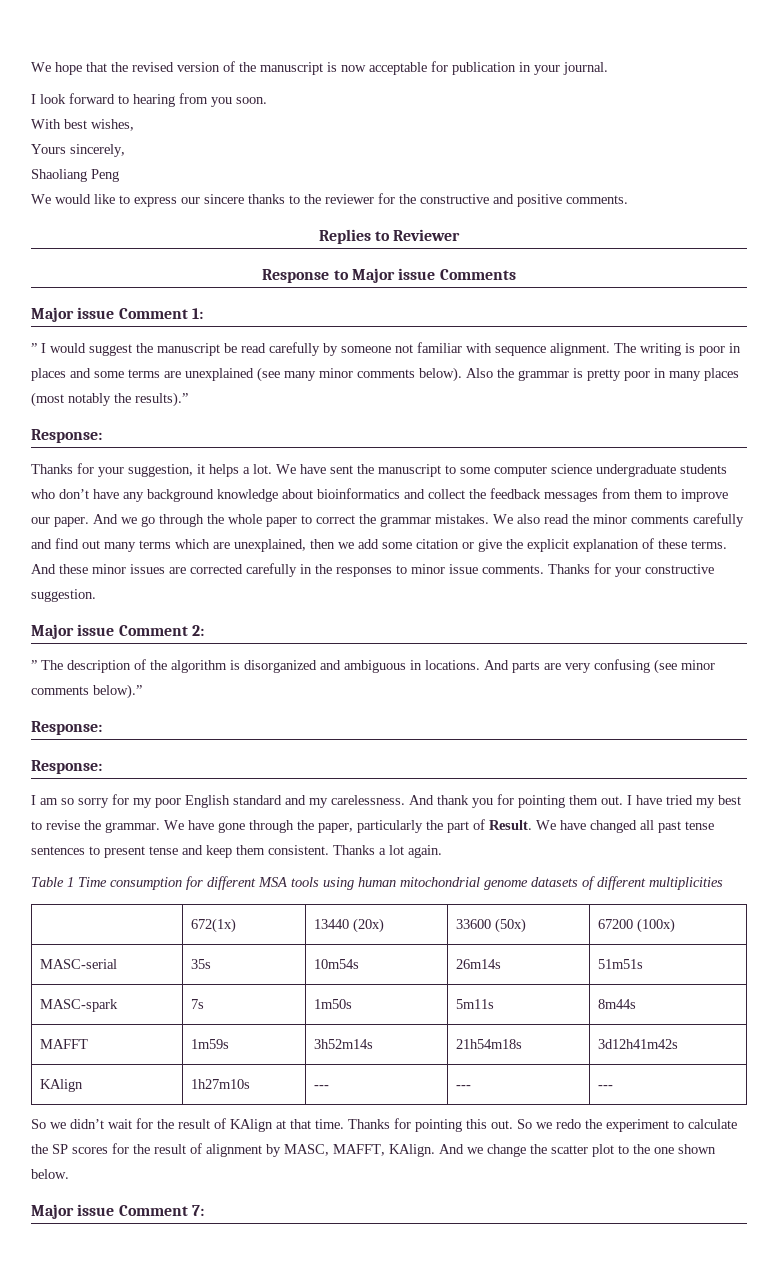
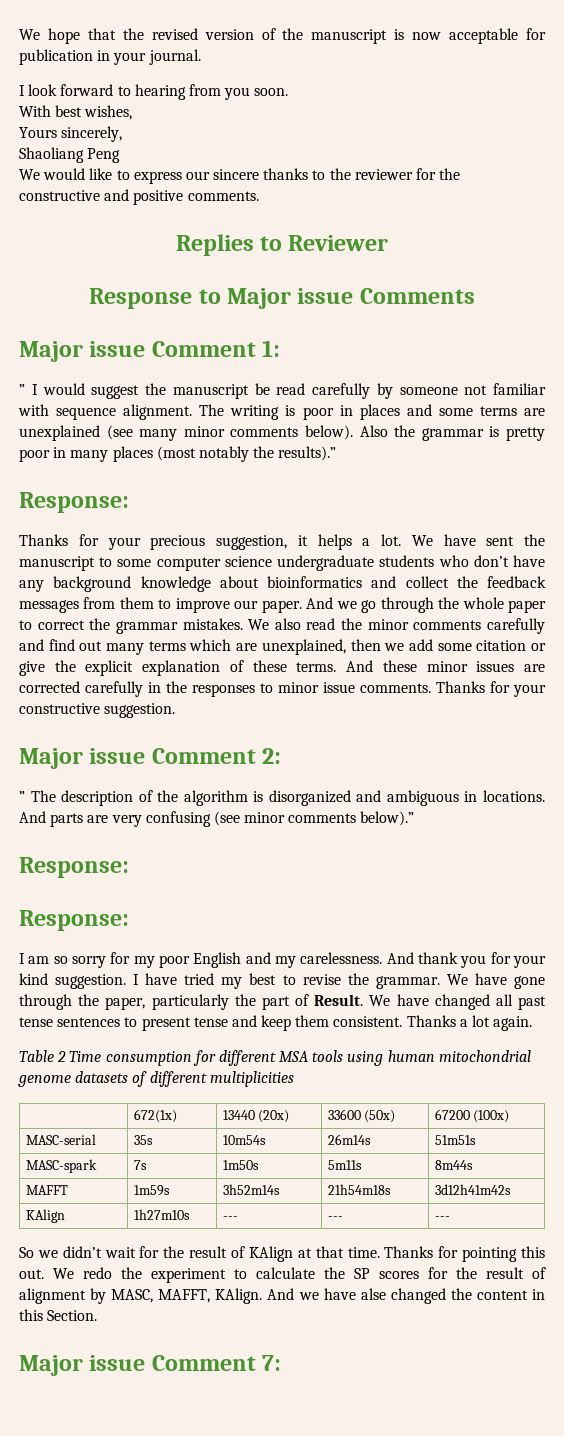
- Thanks for your suggestion, it helps a lot.
+ Thanks for your precious suggestion, it helps a lot.
- I am so sorry for my poor English standard and my carelessness.
+ I am so sorry for my poor English and my carelessness.
- And thank you for pointing them out.
+ And thank you for your kind suggestion.
- Table 1 Time consumption for different MSA tools using human mitochondrial genome datasets of different multiplicities
+ Table 2 Time consumption for different MSA tools using human mitochondrial genome datasets of different multiplicities
- So we redo the experiment to calculate the SP scores for the result of alignment by MASC, MAFFT, KAlign.
+ We redo the experiment to calculate the SP scores for the result of alignment by MASC, MAFFT, KAlign.
- And we change the scatter plot to the one shown below.
+ And we have alse changed the content in this Section.

